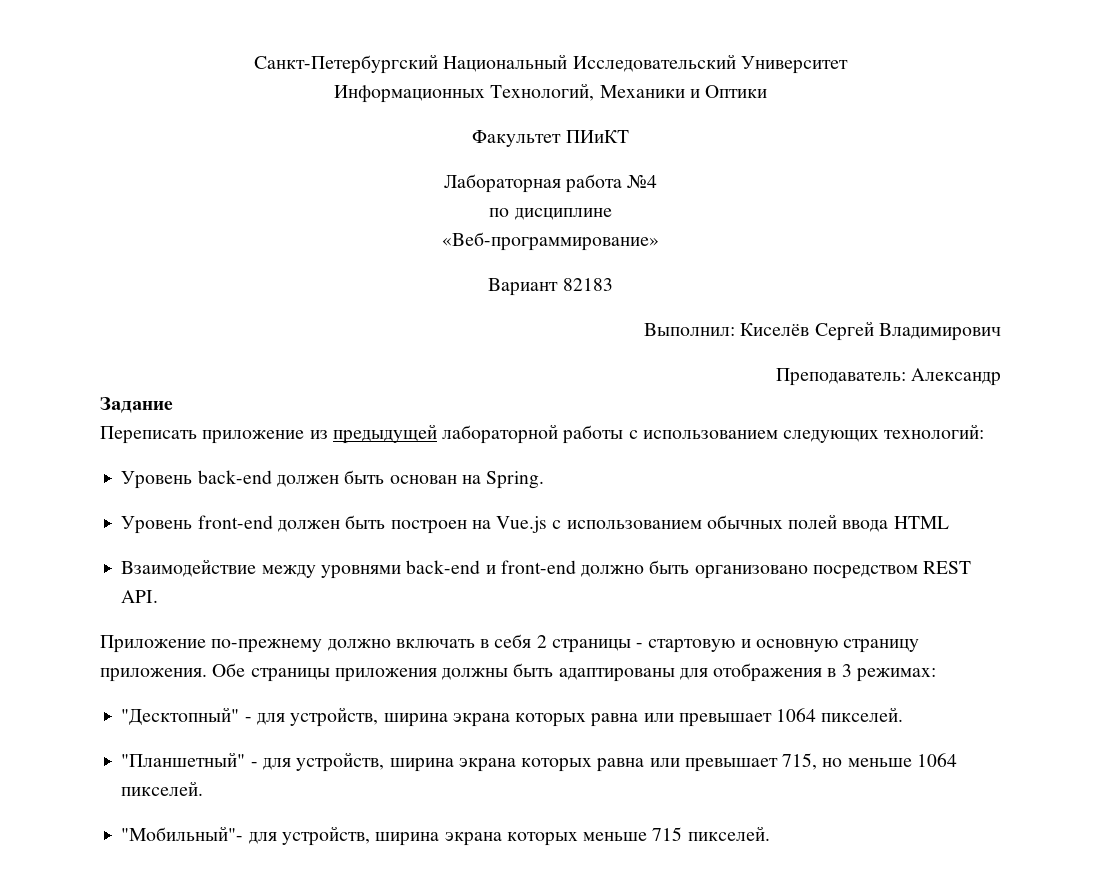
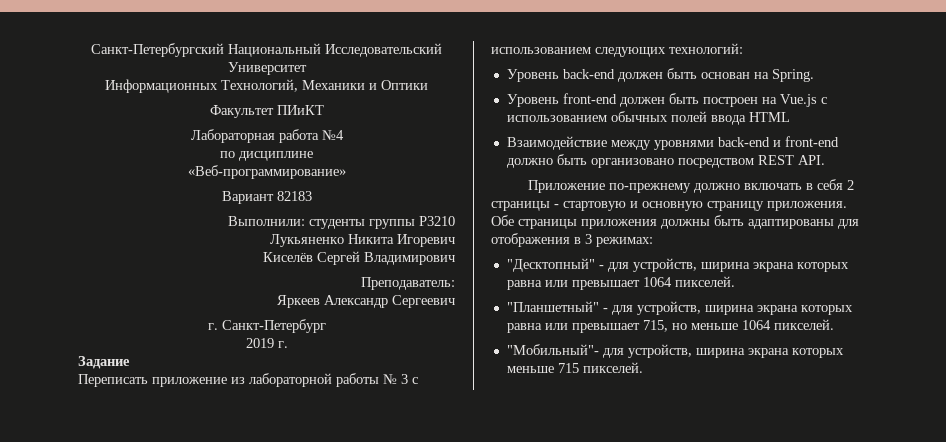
- Выполнил: Киселёв Сергей Владимирович
+ Выполнили: студенты группы Р3210
+ Лукьяненко Никита Игоревич
+ Киселёв Сергей Владимирович
- Преподаватель: Александр
+ Преподаватель:
+ Яркеев Александр Сергеевич
+ г. Санкт-Петербург
+ 2019 г.
- Переписать приложение из предыдущей лабораторной работы с использованием следующих технологий:
+ Переписать приложение из лабораторной работы № 3 с использованием следующих технологий:

